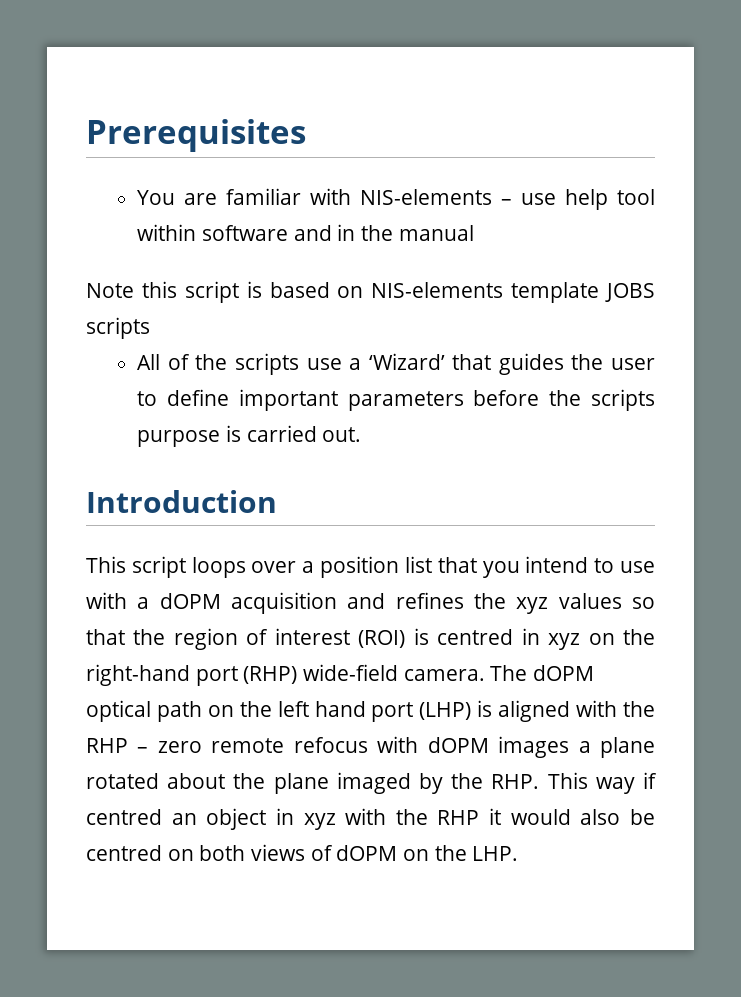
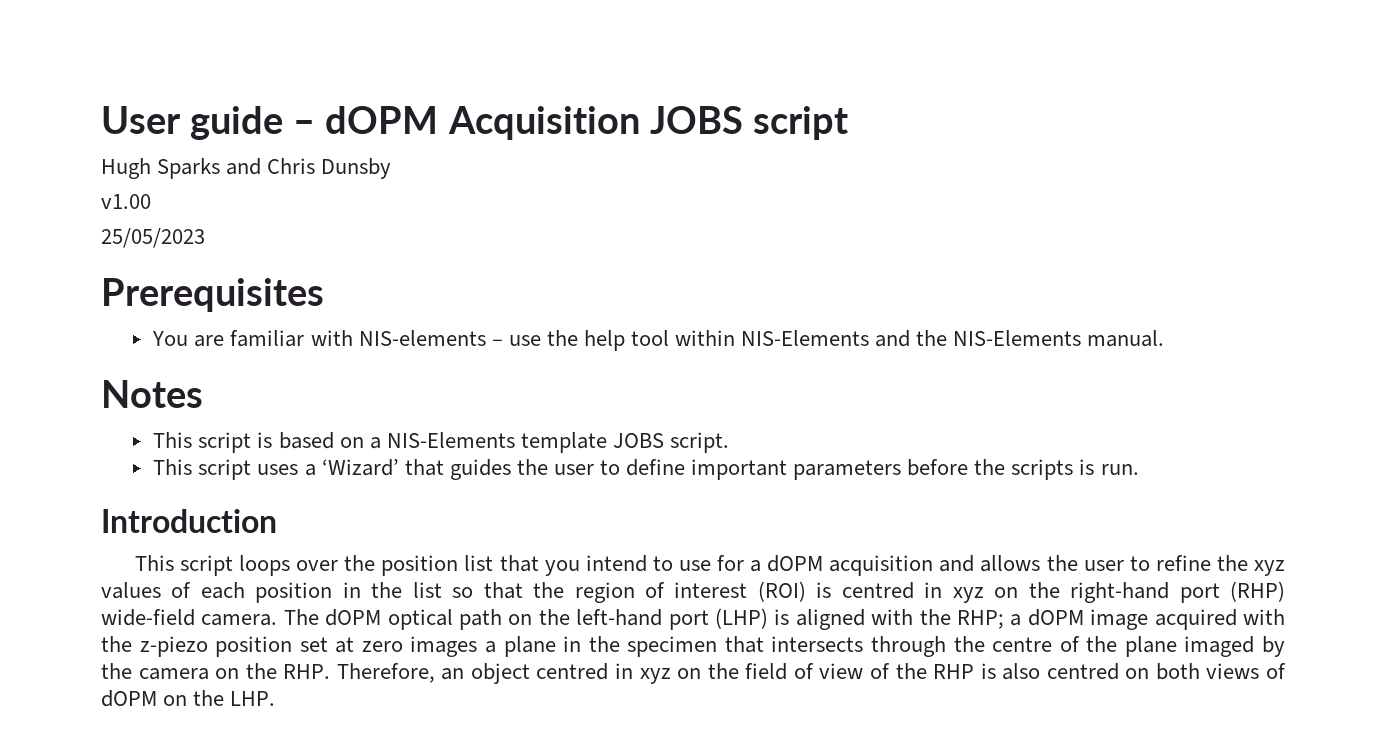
+ User guide – dOPM Acquisition JOBS script
+ Hugh Sparks and Chris Dunsby
+ v1.00
+ 25/05/2023
- You are familiar with NIS-elements – use help tool within software and in the manual
- Note this script is based on NIS-elements template JOBS scripts
- All of the scripts use a ‘Wizard’ that guides the user to define important parameters before the scripts purpose is carried out.
+ You are familiar with NIS-elements – use the help tool within NIS-Elements and the NIS-Elements manual.
+ Notes
+ This script is based on a NIS-Elements template JOBS script.
+ This script uses a ‘Wizard’ that guides the user to define important parameters before the scripts is run.
- This script loops over a position list that you intend to use with a dOPM acquisition and refines the xyz values so that the region of interest (ROI) is centred in xyz on the right-hand port (RHP) wide-field camera.
+ This script loops over the position list that you intend to use for a dOPM acquisition and allows the user to refine the xyz values of each position in the list so that the region of interest (ROI) is centred in xyz on the right-hand port (RHP) wide-field camera.
- The dOPM optical path on the left hand port (LHP) is aligned with the RHP – zero remote refocus with dOPM images a plane rotated about the plane imaged by the RHP. This way if centred an object in xyz with the RHP it would also be centred on both views of dOPM on the LHP.
+ The dOPM optical path on the left-hand port (LHP) is aligned with the RHP; a dOPM image acquired with the z-piezo position set at zero images a plane in the specimen that intersects through the centre of the plane imaged by the camera on the RHP. Therefore, an object centred in xyz on the field of view of the RHP is also centred on both views of dOPM on the LHP.

